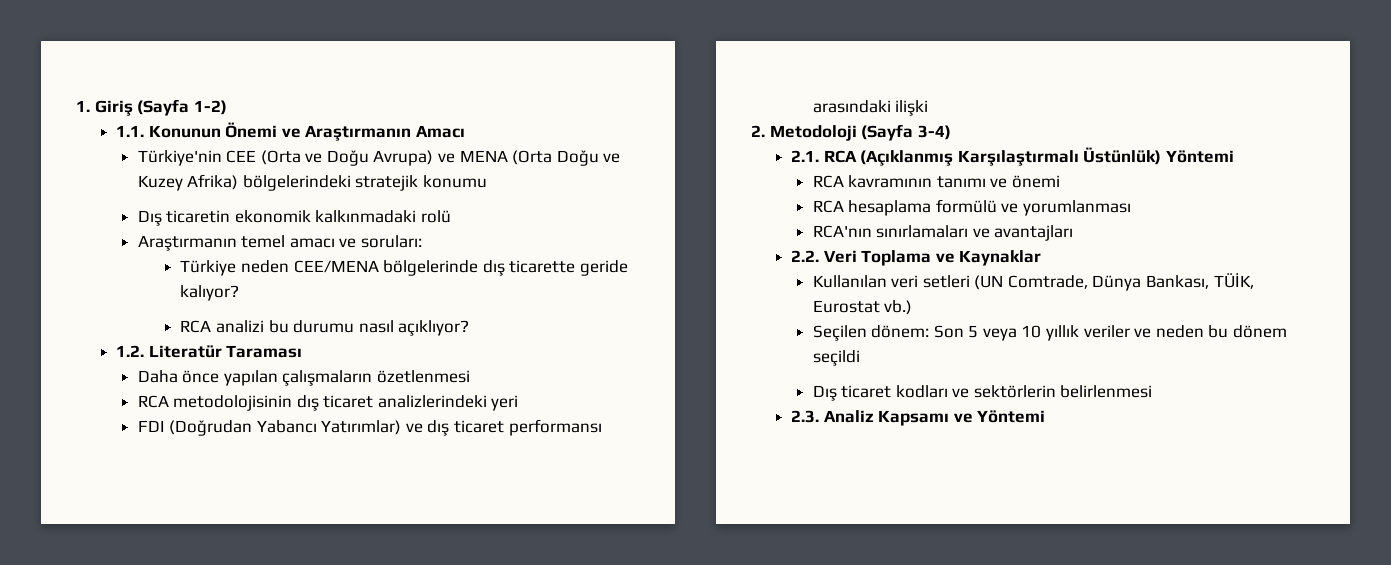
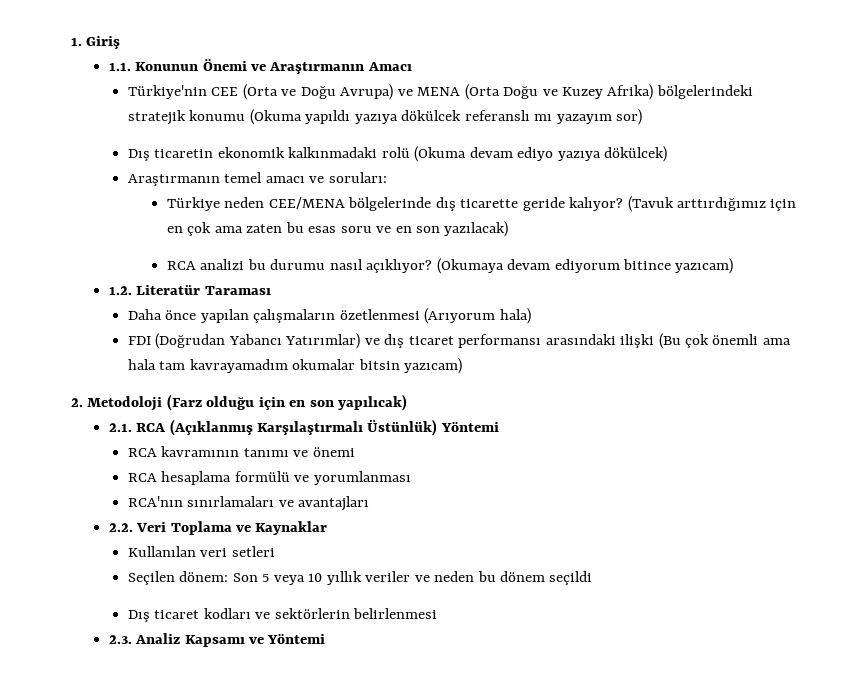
- 1. Giriş (Sayfa 1-2)
+ 1. Giriş
- Türkiye'nin CEE (Orta ve Doğu Avrupa) ve MENA (Orta Doğu ve Kuzey Afrika) bölgelerindeki stratejik konumu
+ Türkiye'nin CEE (Orta ve Doğu Avrupa) ve MENA (Orta Doğu ve Kuzey Afrika) bölgelerindeki stratejik konumu (Okuma yapıldı yazıya dökülcek referanslı mı yazayım sor)
- Dış ticaretin ekonomik kalkınmadaki rolü
+ Dış ticaretin ekonomik kalkınmadaki rolü (Okuma devam ediyo yazıya dökülcek)
+ (Tavuk arttırdığımız için en çok ama zaten bu esas soru ve en son yazılacak)
+ (Okumaya devam ediyorum bitince yazıcam)
- Daha önce yapılan çalışmaların özetlenmesi
- RCA metodolojisinin dış ticaret analizlerindeki yeri
+ Daha önce yapılan çalışmaların özetlenmesi (Arıyorum hala)
- FDI (Doğrudan Yabancı Yatırımlar) ve dış ticaret performansı arasındaki ilişki
- 2. Metodoloji (Sayfa 3-4)
+ FDI (Doğrudan Yabancı Yatırımlar) ve dış ticaret performansı arasındaki ilişki (Bu çok önemli ama hala tam kavrayamadım okumalar bitsin yazıcam)
+ 2. Metodoloji (Farz olduğu için en son yapılıcak)
- Kullanılan veri setleri (UN Comtrade, Dünya Bankası, TÜİK, Eurostat vb.)
+ Kullanılan veri setleri

